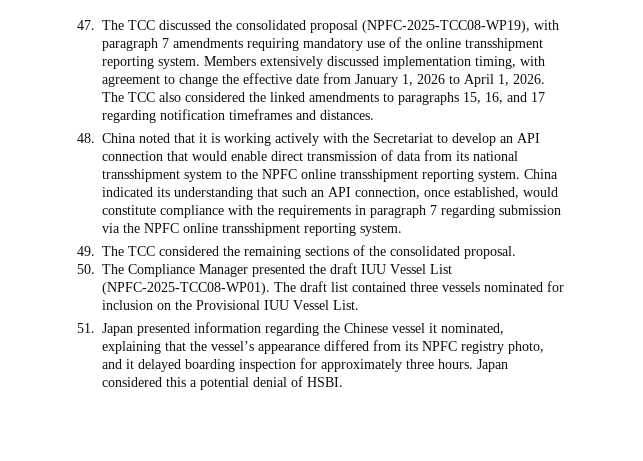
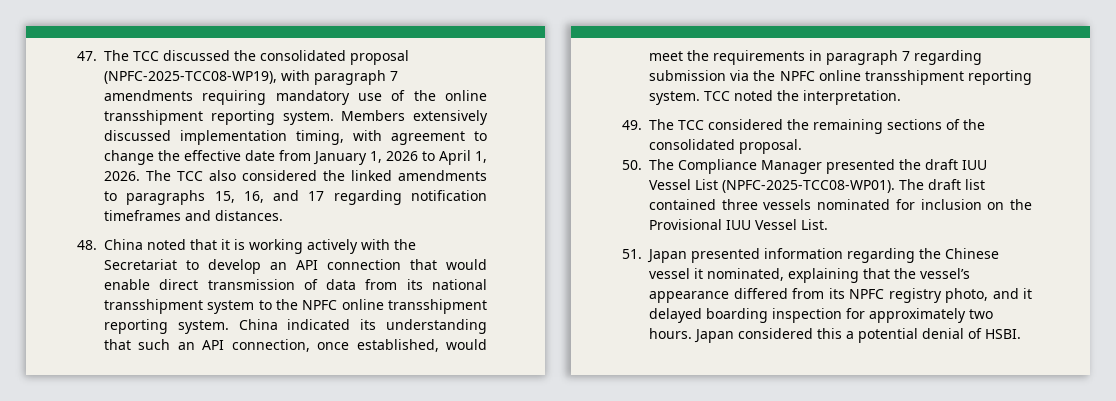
- China indicated its understanding that such an API connection, once established, would constitute compliance with the requirements in paragraph 7 regarding submission via the NPFC online transshipment reporting system.
+ China indicated its understanding that such an API connection, once established, would meet the requirements in paragraph 7 regarding submission via the NPFC online transshipment reporting system. TCC noted the interpretation.
- 51. Japan presented information regarding the Chinese vessel it nominated, explaining that the vessel’s appearance differed from its NPFC registry photo, and it delayed boarding inspection for approximately three hours.
+ 51. Japan presented information regarding the Chinese vessel it nominated, explaining that the vessel’s appearance differed from its NPFC registry photo, and it delayed boarding inspection for approximately two hours.

